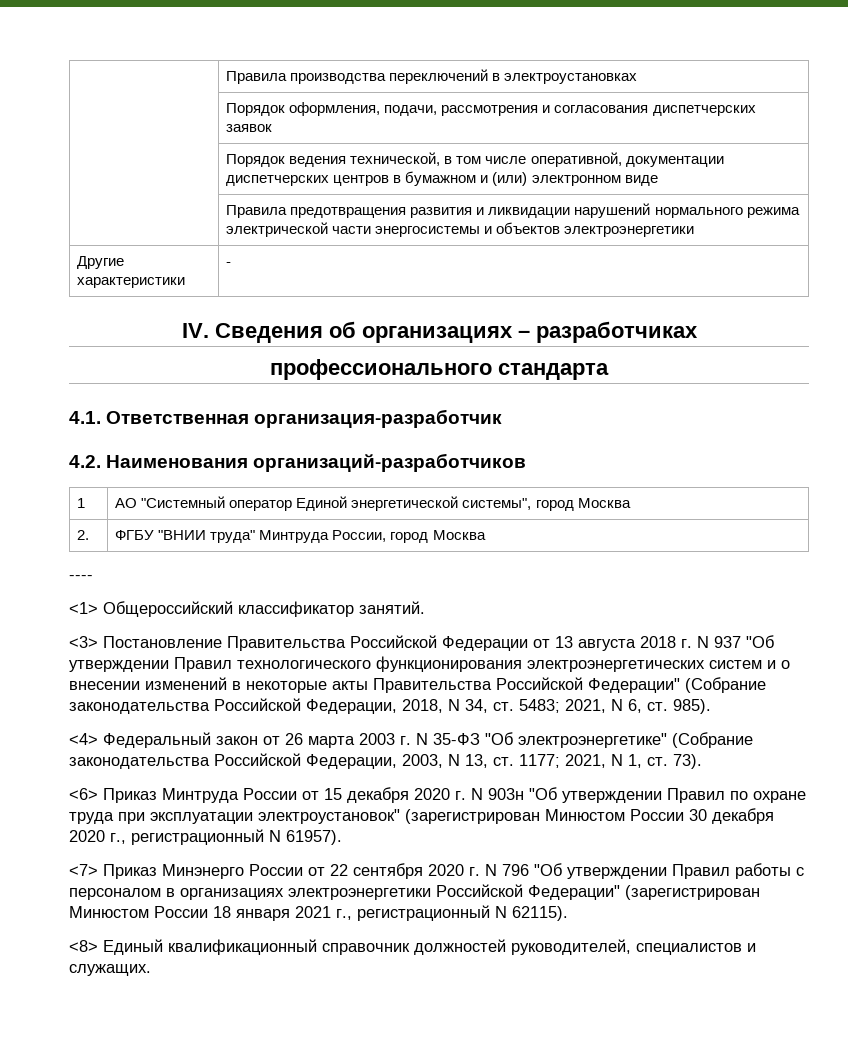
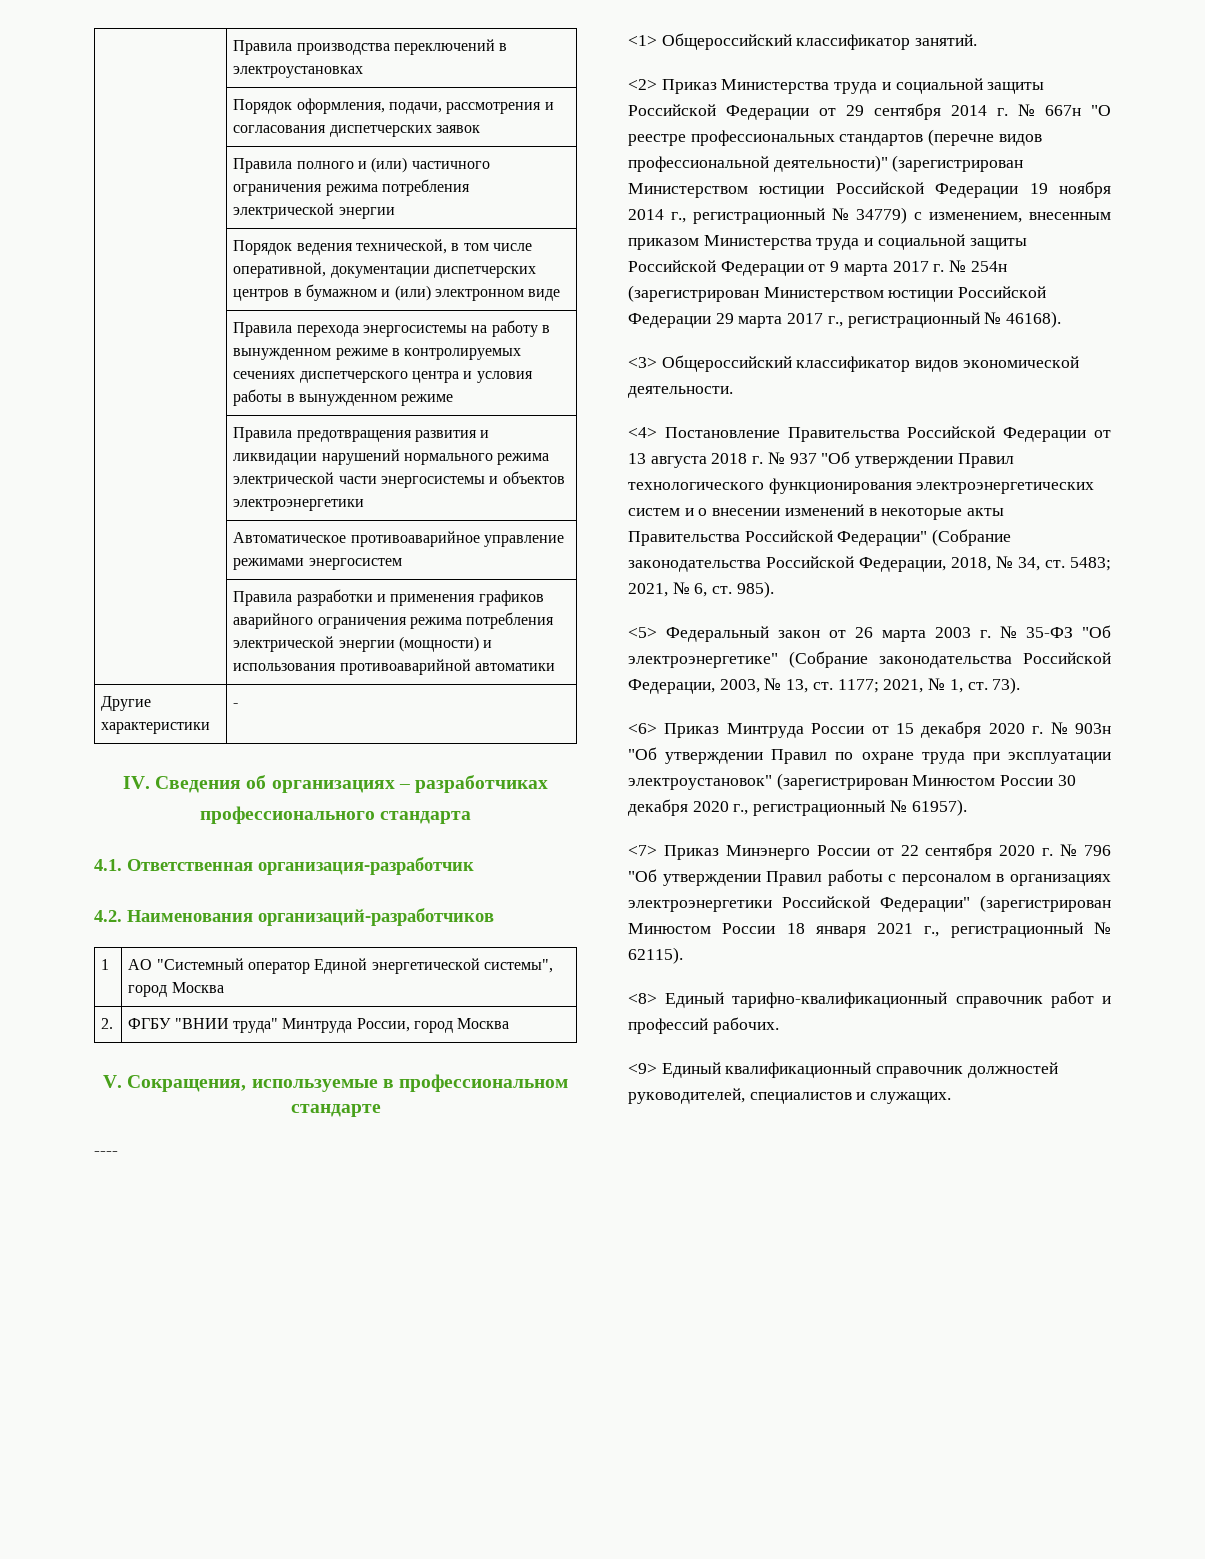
+ | Правила полного и (или) частичного ограничения режима потребления электрической энергии
+ | Правила перехода энергосистемы на работу в вынужденном режиме в контролируемых сечениях диспетчерского центра и условия работы в вынужденном режиме
+ | Автоматическое противоаварийное управление режимами энергосистем
+ | Правила разработки и применения графиков аварийного ограничения режима потребления электрической энергии (мощности) и использования противоаварийной автоматики
+ V. Сокращения, используемые в профессиональном стандарте
- <3> Постановление Правительства Российской Федерации от 13 августа 2018 г. N 937 "Об утверждении Правил технологического функционирования электроэнергетических систем и о внесении изменений в некоторые акты Правительства Российской Федерации" (Собрание законодательства Российской Федерации, 2018, N 34, ст. 5483; 2021, N 6, ст. 985).
+ <2> Приказ Министерства труда и социальной защиты Российской Федерации от 29 сентября 2014 г. № 667н "О реестре профессиональных стандартов (перечне видов профессиональной деятельности)" (зарегистрирован Министерством юстиции Российской Федерации 19 ноября 2014 г., регистрационный № 34779) с изменением, внесенным приказом Министерства труда и социальной защиты Российской Федерации от 9 марта 2017 г. № 254н (зарегистрирован Министерством юстиции Российской Федерации 29 марта 2017 г., регистрационный № 46168).
+ <3> Общероссийский классификатор видов экономической деятельности.
+ <4> Постановление Правительства Российской Федерации от 13 августа 2018 г. № 937 "Об утверждении Правил технологического функционирования электроэнергетических систем и о внесении изменений в некоторые акты Правительства Российской Федерации" (Собрание законодательства Российской Федерации, 2018, № 34, ст. 5483; 2021, № 6, ст. 985).
- <4> Федеральный закон от 26 марта 2003 г. N 35-ФЗ "Об электроэнергетике" (Собрание законодательства Российской Федерации, 2003, N 13, ст. 1177; 2021, N 1, ст. 73).
+ <5> Федеральный закон от 26 марта 2003 г. № 35-ФЗ "Об электроэнергетике" (Собрание законодательства Российской Федерации, 2003, № 13, ст. 1177; 2021, № 1, ст. 73).
- <6> Приказ Минтруда России от 15 декабря 2020 г. N 903н "Об утверждении Правил по охране труда при эксплуатации электроустановок" (зарегистрирован Минюстом России 30 декабря 2020 г., регистрационный N 61957).
+ <6> Приказ Минтруда России от 15 декабря 2020 г. № 903н "Об утверждении Правил по охране труда при эксплуатации электроустановок" (зарегистрирован Минюстом России 30 декабря 2020 г., регистрационный № 61957).
- <7> Приказ Минэнерго России от 22 сентября 2020 г. N 796 "Об утверждении Правил работы с персоналом в организациях электроэнергетики Российской Федерации" (зарегистрирован Минюстом России 18 января 2021 г., регистрационный N 62115).
+ <7> Приказ Минэнерго России от 22 сентября 2020 г. № 796 "Об утверждении Правил работы с персоналом в организациях электроэнергетики Российской Федерации" (зарегистрирован Минюстом России 18 января 2021 г., регистрационный № 62115).
- <8> Единый квалификационный справочник должностей руководителей, специалистов и служащих.
+ <8> Единый тарифно-квалификационный справочник работ и профессий рабочих.
+ <9> Единый квалификационный справочник должностей руководителей, специалистов и служащих.

